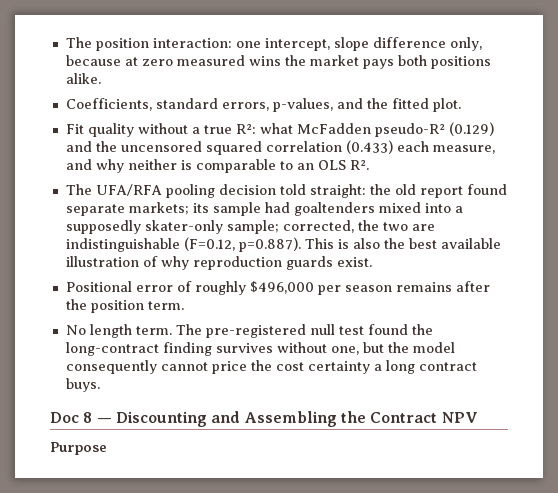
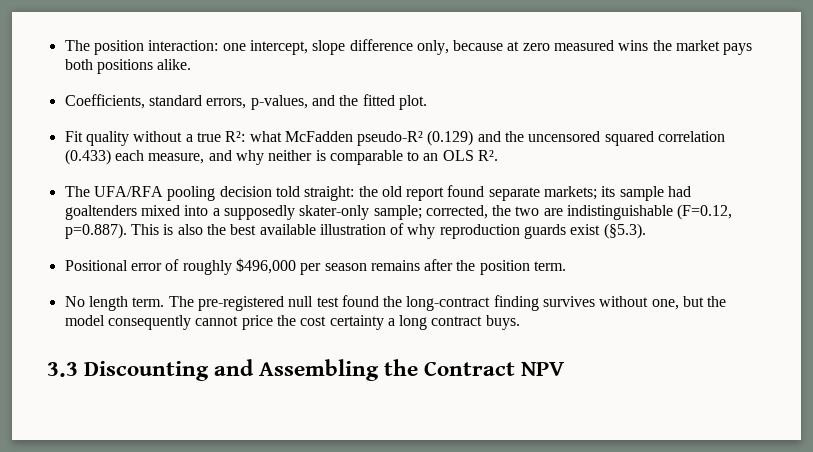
- The UFA/RFA pooling decision told straight: the old report found separate markets; its sample had goaltenders mixed into a supposedly skater-only sample; corrected, the two are indistinguishable (F=0.12, p=0.887). This is also the best available illustration of why reproduction guards exist.
+ The UFA/RFA pooling decision told straight: the old report found separate markets; its sample had goaltenders mixed into a supposedly skater-only sample; corrected, the two are indistinguishable (F=0.12, p=0.887). This is also the best available illustration of why reproduction guards exist (§5.3).
- Doc 8 — Discounting and Assembling the Contract NPV
+ 3.3 Discounting and Assembling the Contract NPV
- Purpose

